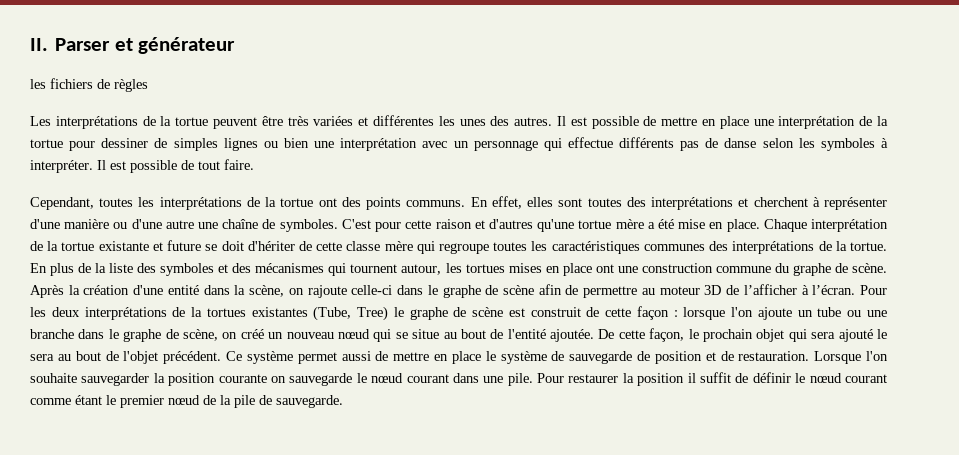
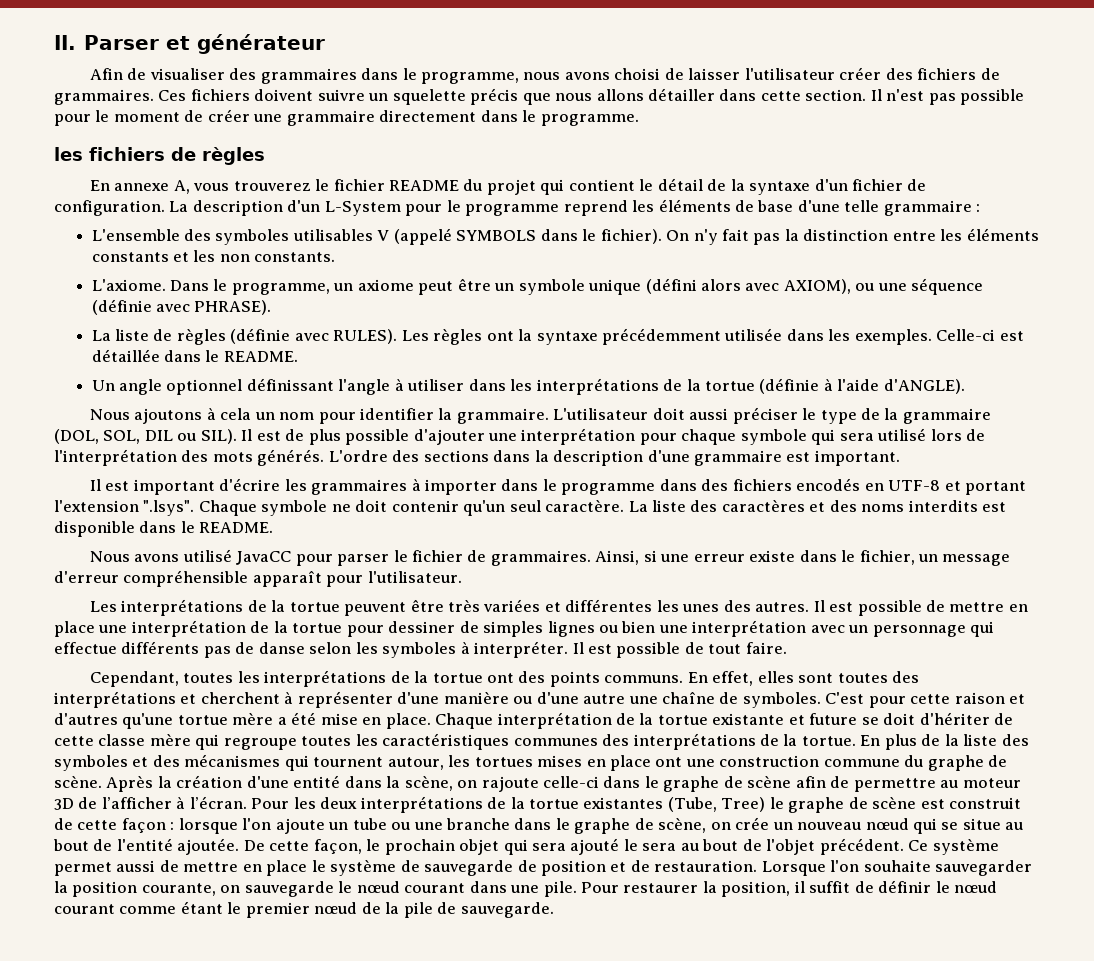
+ Afin de visualiser des grammaires dans le programme, nous avons choisi de laisser l'utilisateur créer des fichiers de grammaires. Ces fichiers doivent suivre un squelette précis que nous allons détailler dans cette section. Il n'est pas possible pour le moment de créer une grammaire directement dans le programme.
  les fichiers de règles
+ En annexe A, vous trouverez le fichier README du projet qui contient le détail de la syntaxe d'un fichier de configuration. La description d'un L-System pour le programme reprend les éléments de base d'une telle grammaire :
+ L'ensemble des symboles utilisables V (appelé SYMBOLS dans le fichier). On n'y fait pas la distinction entre les éléments constants et les non constants.
+ L'axiome. Dans le programme, un axiome peut être un symbole unique (défini alors avec AXIOM), ou une séquence (définie avec PHRASE).
+ La liste de règles (définie avec RULES). Les règles ont la syntaxe précédemment utilisée dans les exemples. Celle-ci est détaillée dans le README.
+ Un angle optionnel définissant l'angle à utiliser dans les interprétations de la tortue (définie à l'aide d'ANGLE).
+ Nous ajoutons à cela un nom pour identifier la grammaire. L'utilisateur doit aussi préciser le type de la grammaire (DOL, SOL, DIL ou SIL). Il est de plus possible d'ajouter une interprétation pour chaque symbole qui sera utilisé lors de l'interprétation des mots générés. L'ordre des sections dans la description d'une grammaire est important.
+ Il est important d'écrire les grammaires à importer dans le programme dans des fichiers encodés en UTF-8 et portant l'extension ".lsys". Chaque symbole ne doit contenir qu'un seul caractère. La liste des caractères et des noms interdits est disponible dans le README.
+ Nous avons utilisé JavaCC pour parser le fichier de grammaires. Ainsi, si une erreur existe dans le fichier, un message d'erreur compréhensible apparaît pour l'utilisateur.
- Pour les deux interprétations de la tortues existantes (Tube, Tree) le graphe de scène est construit de cette façon : lorsque l'on ajoute un tube ou une branche dans le graphe de scène, on créé un nouveau nœud qui se situe au bout de l'entité ajoutée.
+ Pour les deux interprétations de la tortue existantes (Tube, Tree) le graphe de scène est construit de cette façon : lorsque l'on ajoute un tube ou une branche dans le graphe de scène, on crée un nouveau nœud qui se situe au bout de l'entité ajoutée.
- Lorsque l'on souhaite sauvegarder la position courante on sauvegarde le nœud courant dans une pile.
+ Lorsque l'on souhaite sauvegarder la position courante, on sauvegarde le nœud courant dans une pile.
- Pour restaurer la position il suffit de définir le nœud courant comme étant le premier nœud de la pile de sauvegarde.
+ Pour restaurer la position, il suffit de définir le nœud courant comme étant le premier nœud de la pile de sauvegarde.

